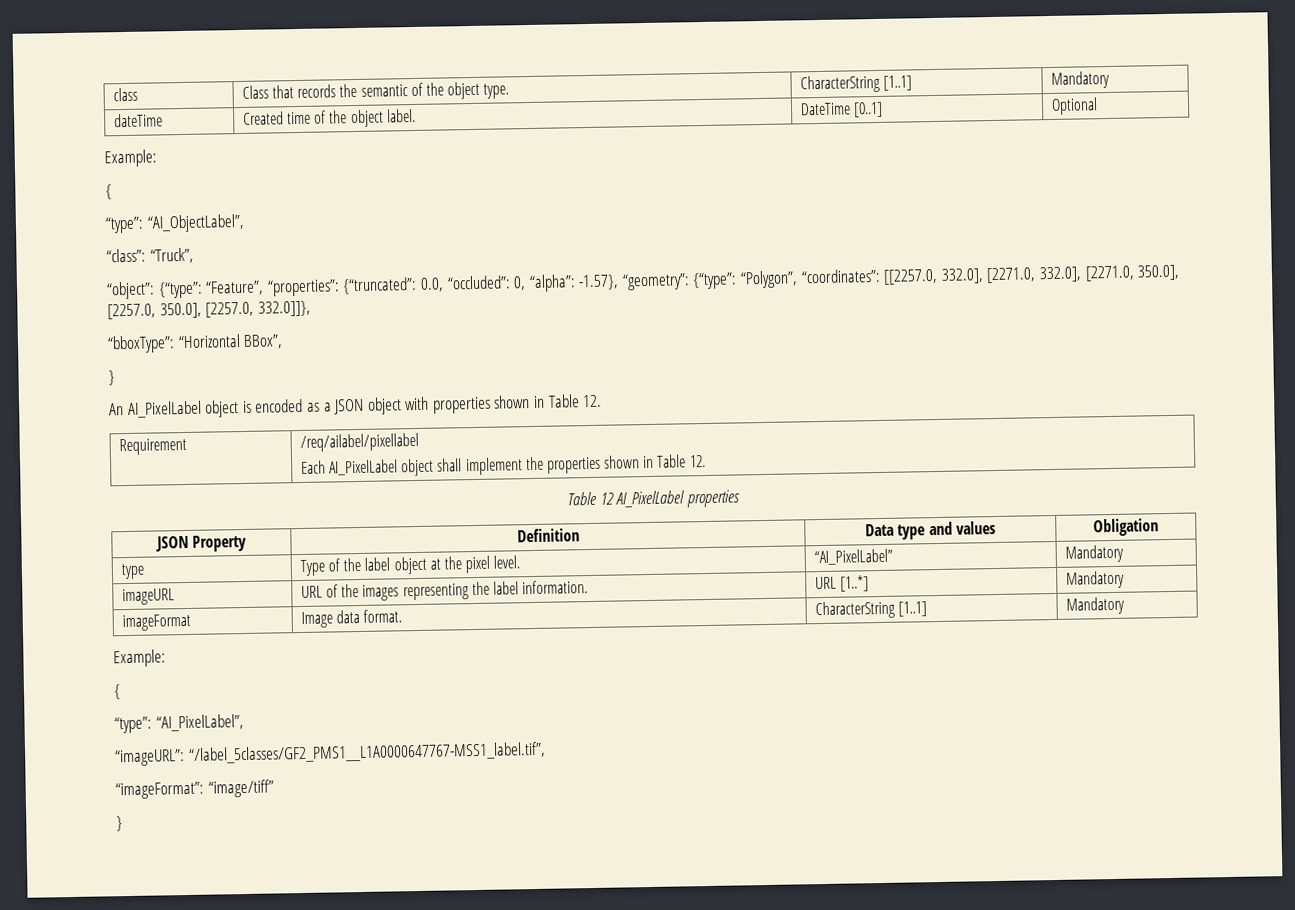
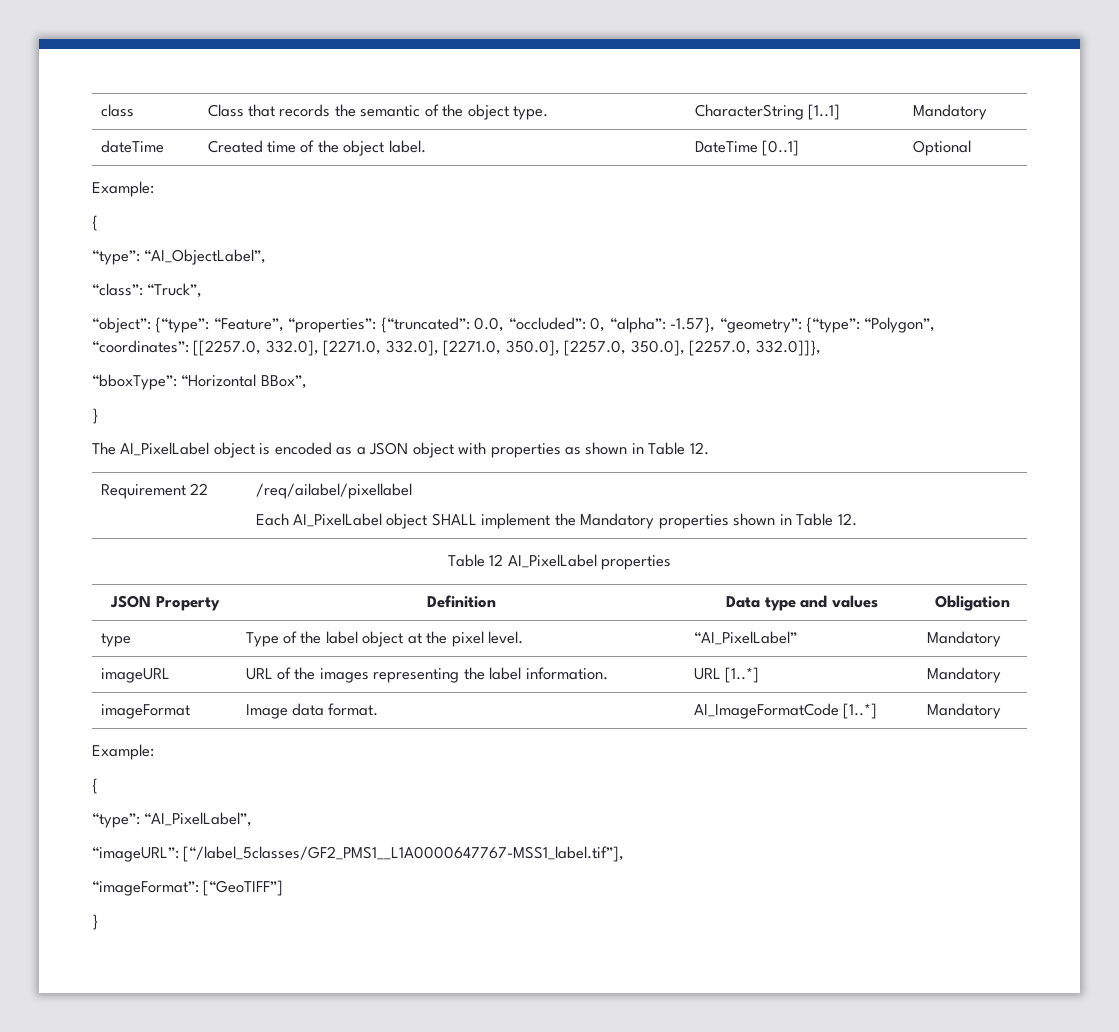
- An AI_PixelLabel object is encoded as a JSON object with properties shown in Table 12.
+ The AI_PixelLabel object is encoded as a JSON object with properties as shown in Table 12.
- Requirement | /req/ailabel/pixellabel
- Each AI_PixelLabel object shall implement the properties shown in Table 12.
+ Requirement 22 | /req/ailabel/pixellabel
+ Each AI_PixelLabel object SHALL implement the Mandatory properties shown in Table 12.
- imageFormat | Image data format. | CharacterString [1..1] | Mandatory
+ imageFormat | Image data format. | AI_ImageFormatCode [1..*] | Mandatory
- “imageURL”: “/label_5classes/GF2_PMS1__L1A0000647767-MSS1_label.tif”,
+ “imageURL”: [“/label_5classes/GF2_PMS1__L1A0000647767-MSS1_label.tif”],
- “imageFormat”: “image/tiff”
+ “imageFormat”: [“GeoTIFF”]

